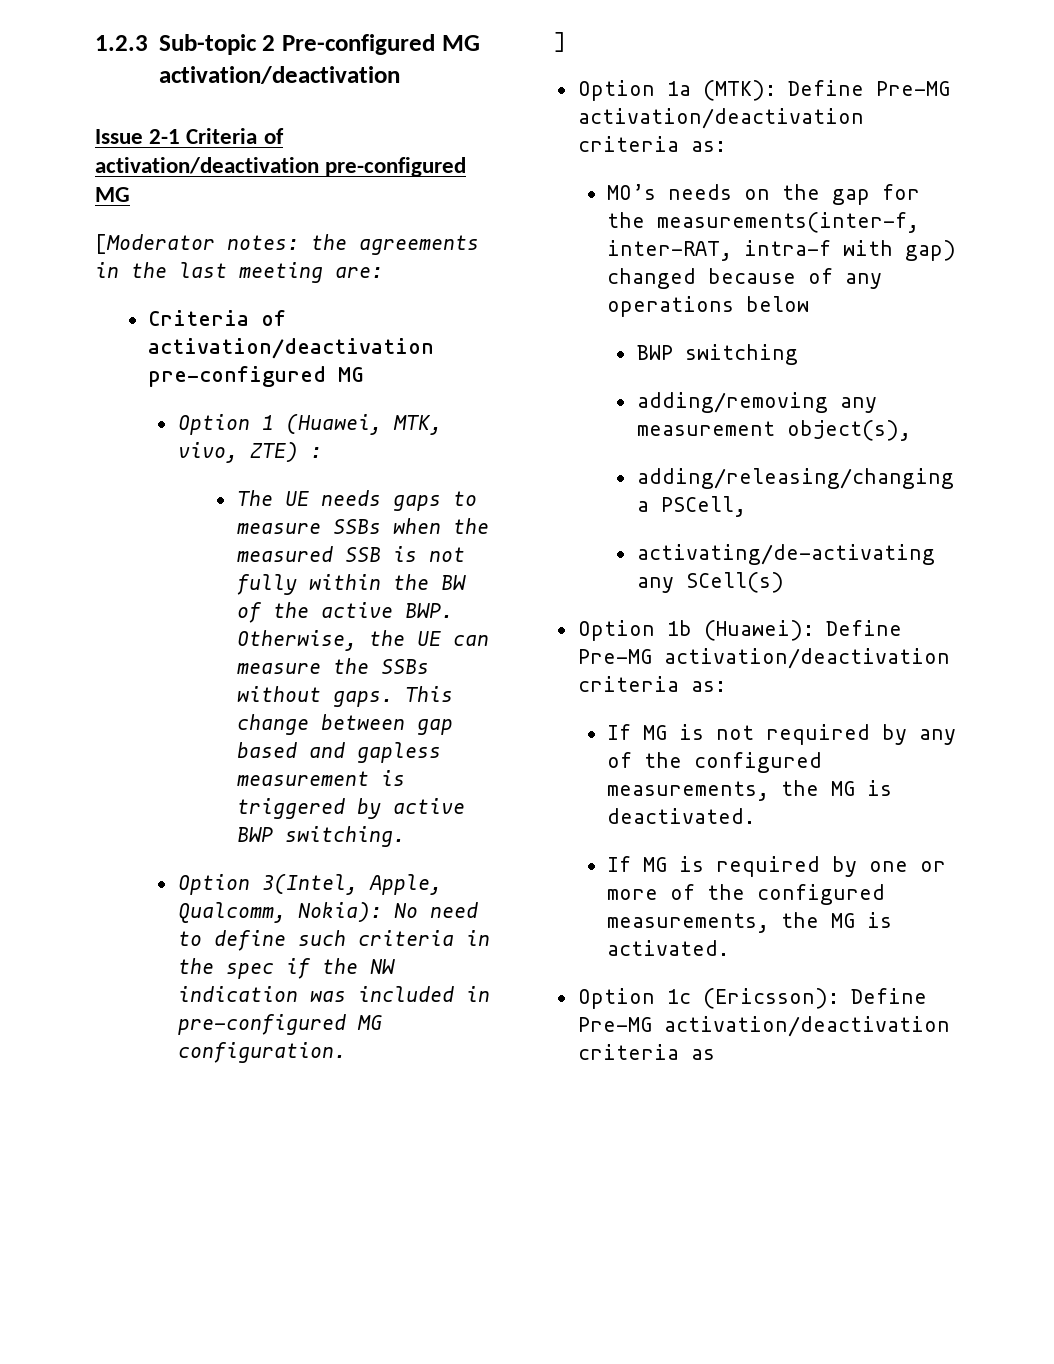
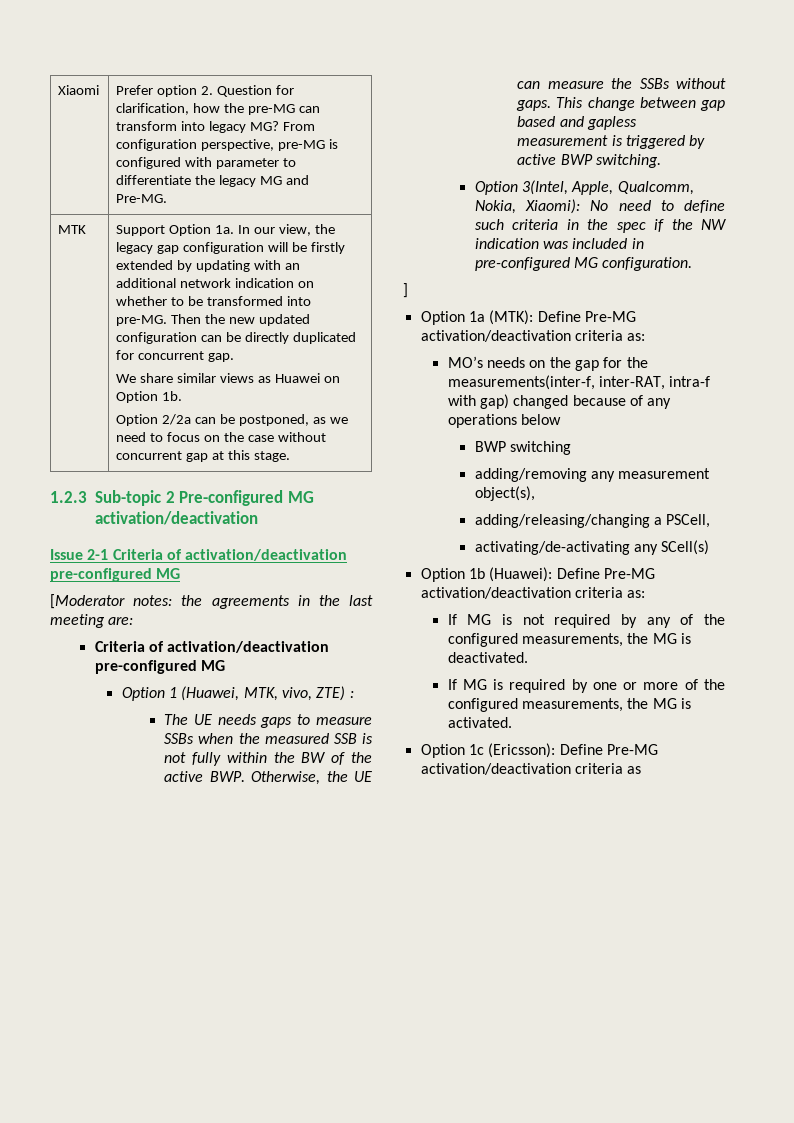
+ Xiaomi | Prefer option 2. Question for clarification, how the pre-MG can transform into legacy MG? From configuration perspective, pre-MG is configured with parameter to differentiate the legacy MG and Pre-MG.
+ MTK | Support Option 1a. In our view, the legacy gap configuration will be firstly extended by updating with an additional network indication on whether to be transformed into pre-MG. Then the new updated configuration can be directly duplicated for concurrent gap.
+ We share similar views as Huawei on Option 1b.
+ Option 2/2a can be postponed, as we need to focus on the case without concurrent gap at this stage.
- Option 3(Intel, Apple, Qualcomm, Nokia): No need to define such criteria in the spec if the NW indication was included in pre-configured MG configuration.
+ Option 3(Intel, Apple, Qualcomm, Nokia, Xiaomi): No need to define such criteria in the spec if the NW indication was included in pre-configured MG configuration.

